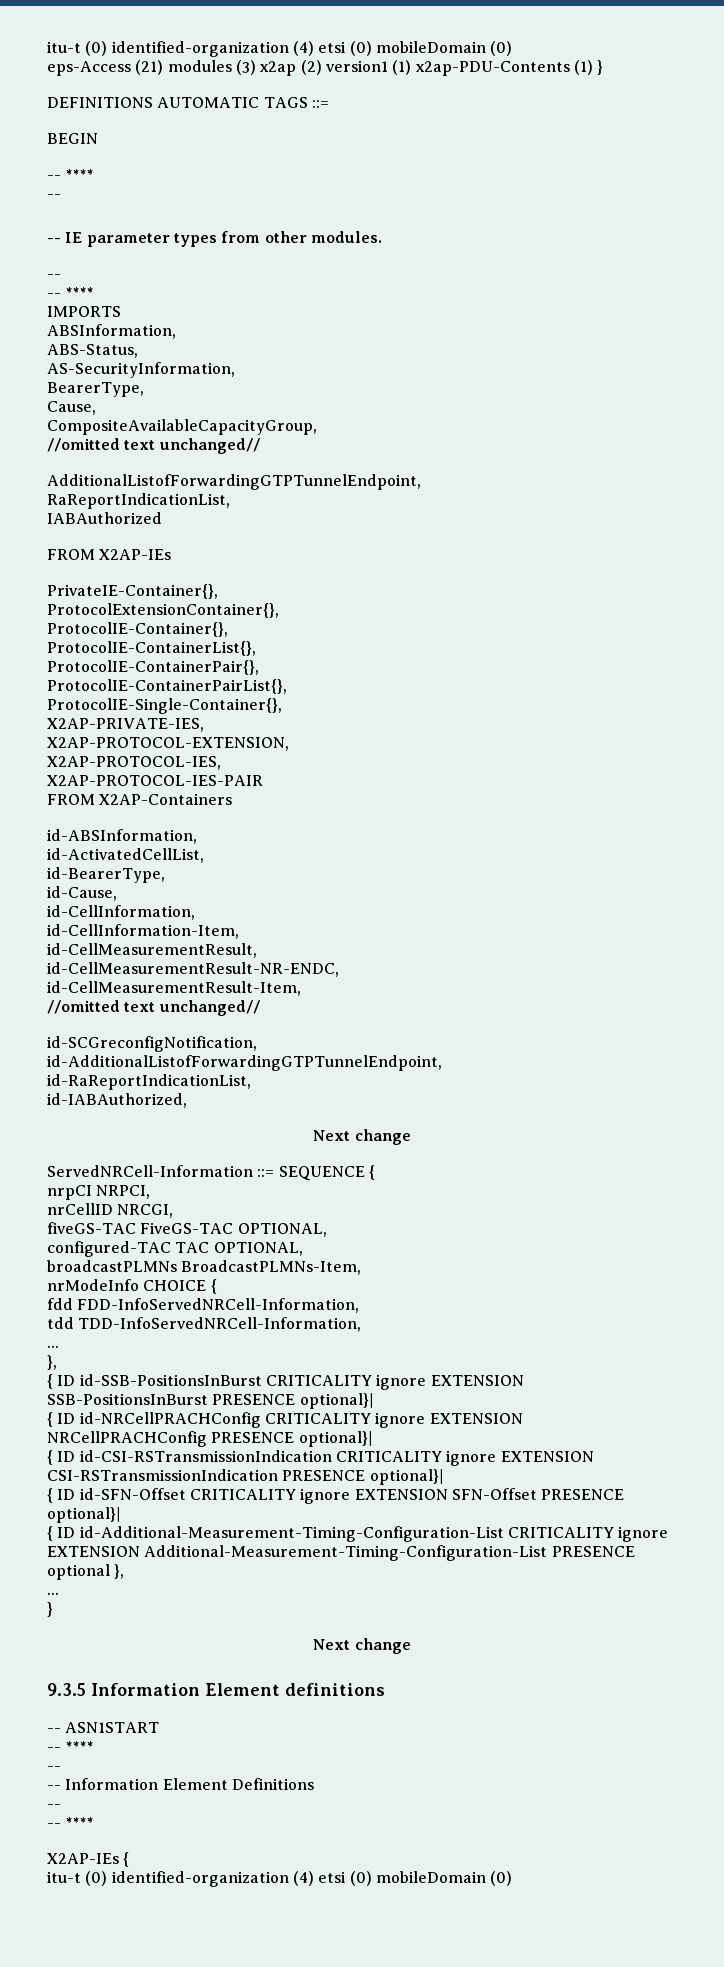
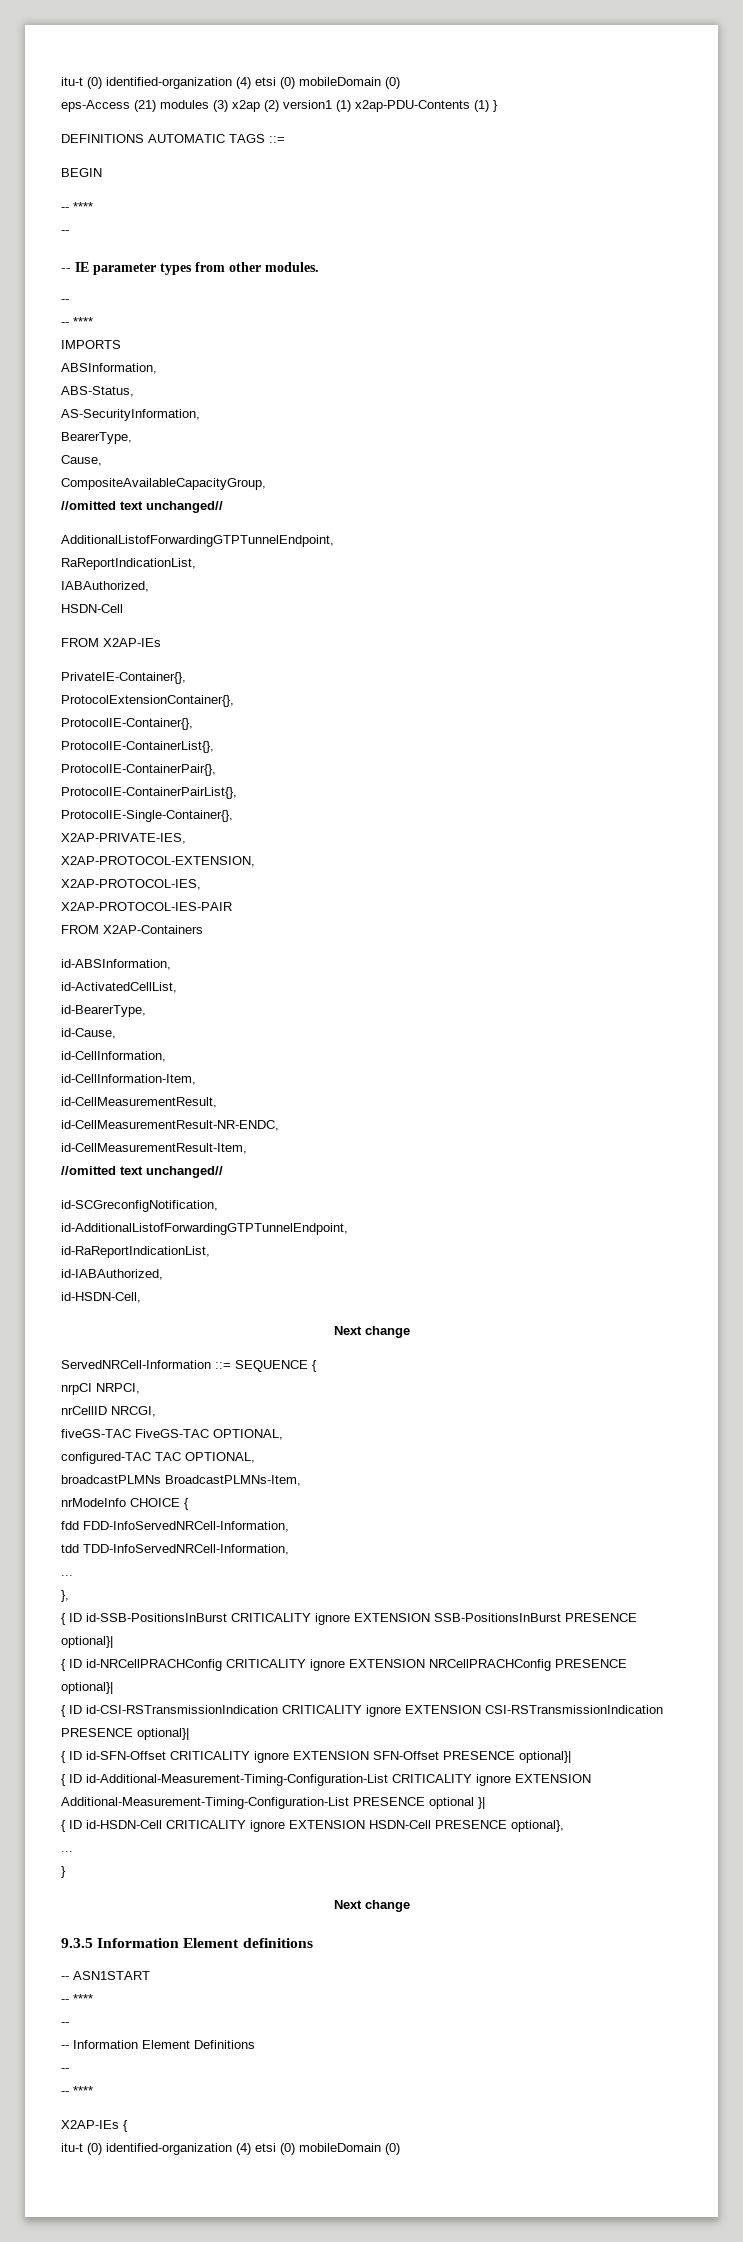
- IABAuthorized
+ IABAuthorized,
+ HSDN-Cell
+ id-HSDN-Cell,
- { ID id-Additional-Measurement-Timing-Configuration-List CRITICALITY ignore EXTENSION Additional-Measurement-Timing-Configuration-List PRESENCE optional },
+ { ID id-Additional-Measurement-Timing-Configuration-List CRITICALITY ignore EXTENSION Additional-Measurement-Timing-Configuration-List PRESENCE optional }|
+ { ID id-HSDN-Cell CRITICALITY ignore EXTENSION HSDN-Cell PRESENCE optional},

